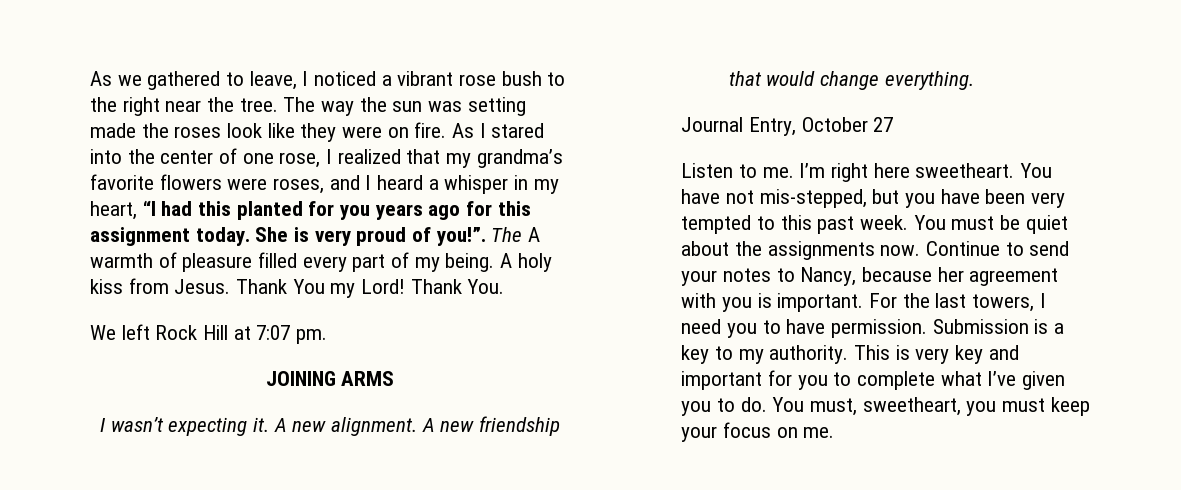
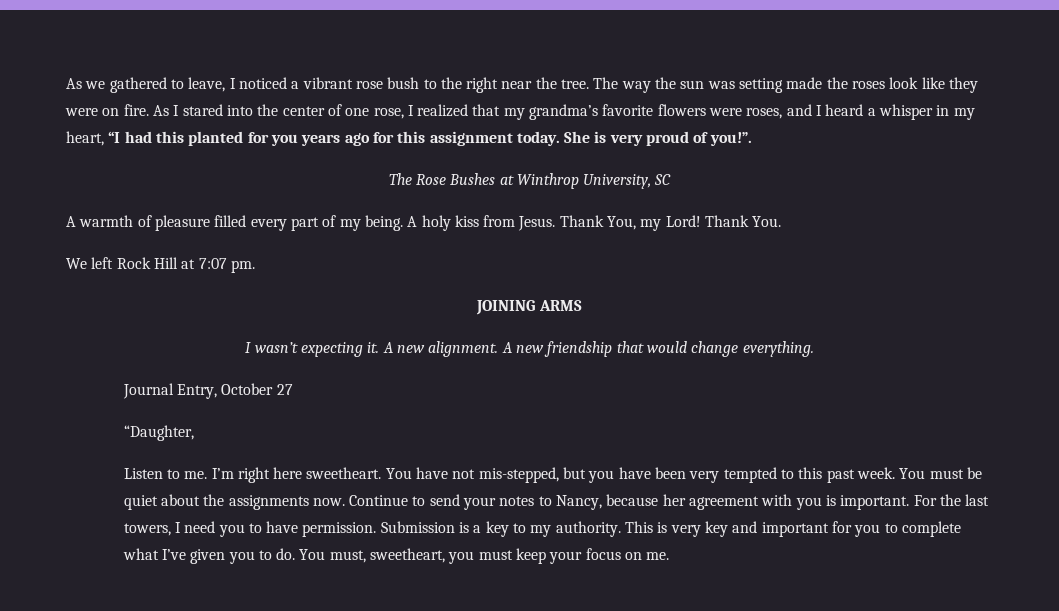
- She is very proud of you!”. The A warmth of pleasure filled every part of my being.
+ She is very proud of you!”.
+ The Rose Bushes at Winthrop University, SC
+ A warmth of pleasure filled every part of my being.
- Thank You my Lord!
+ Thank You, my Lord!
+ “Daughter,

